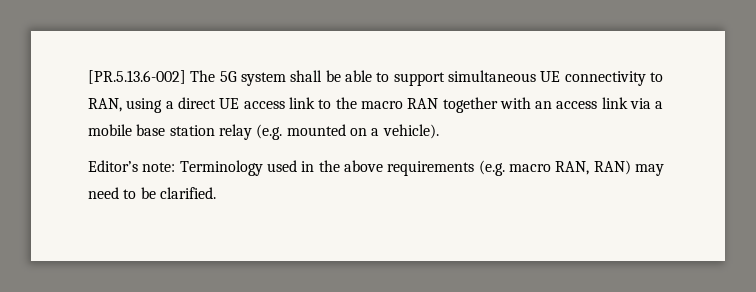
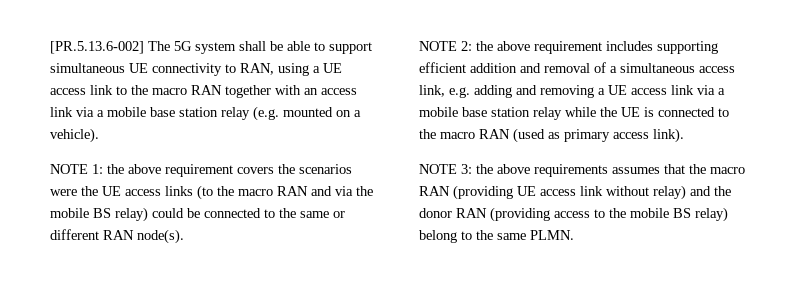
- [PR.5.13.6-002] The 5G system shall be able to support simultaneous UE connectivity to RAN, using a direct UE access link to the macro RAN together with an access link via a mobile base station relay (e.g. mounted on a vehicle).
+ [PR.5.13.6-002] The 5G system shall be able to support simultaneous UE connectivity to RAN, using a UE access link to the macro RAN together with an access link via a mobile base station relay (e.g. mounted on a vehicle).
- Editor’s note: Terminology used in the above requirements (e.g. macro RAN, RAN) may need to be clarified.
+ NOTE 1: the above requirement covers the scenarios were the UE access links (to the macro RAN and via the mobile BS relay) could be connected to the same or different RAN node(s).
+ NOTE 2: the above requirement includes supporting efficient addition and removal of a simultaneous access link, e.g. adding and removing a UE access link via a mobile base station relay while the UE is connected to the macro RAN (used as primary access link).
+ NOTE 3: the above requirements assumes that the macro RAN (providing UE access link without relay) and the donor RAN (providing access to the mobile BS relay) belong to the same PLMN.

